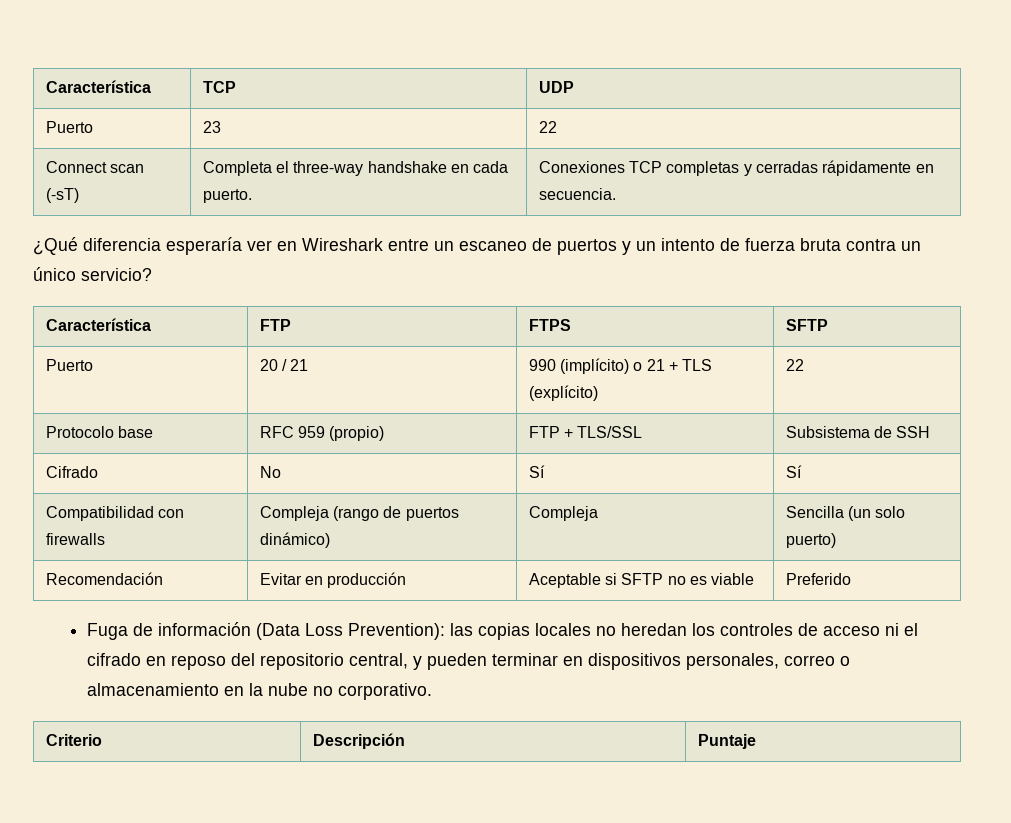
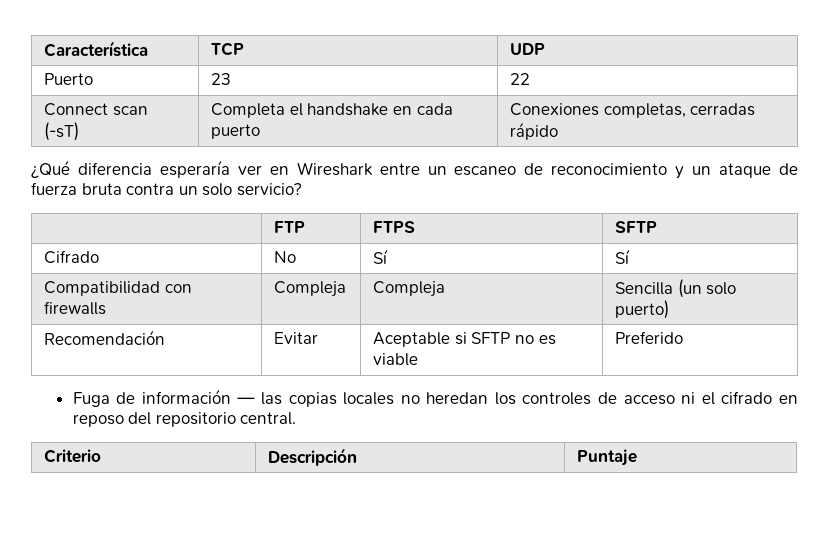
- Connect scan (-sT) | Completa el three-way handshake en cada puerto. | Conexiones TCP completas y cerradas rápidamente en secuencia.
+ Connect scan (-sT) | Completa el handshake en cada puerto | Conexiones completas, cerradas rápido
- ¿Qué diferencia esperaría ver en Wireshark entre un escaneo de puertos y un intento de fuerza bruta contra un único servicio?
+ ¿Qué diferencia esperaría ver en Wireshark entre un escaneo de reconocimiento y un ataque de fuerza bruta contra un solo servicio?
- Característica | FTP | FTPS | SFTP
+ | FTP | FTPS | SFTP
- Puerto | 20 / 21 | 990 (implícito) o 21 + TLS (explícito) | 22
- Protocolo base | RFC 959 (propio) | FTP + TLS/SSL | Subsistema de SSH
- Compatibilidad con firewalls | Compleja (rango de puertos dinámico) | Compleja | Sencilla (un solo puerto)
+ Compatibilidad con firewalls | Compleja | Compleja | Sencilla (un solo puerto)
- Recomendación | Evitar en producción | Aceptable si SFTP no es viable | Preferido
+ Recomendación | Evitar | Aceptable si SFTP no es viable | Preferido
- Fuga de información (Data Loss Prevention): las copias locales no heredan los controles de acceso ni el cifrado en reposo del repositorio central, y pueden terminar en dispositivos personales, correo o almacenamiento en la nube no corporativo.
+ Fuga de información — las copias locales no heredan los controles de acceso ni el cifrado en reposo del repositorio central.

